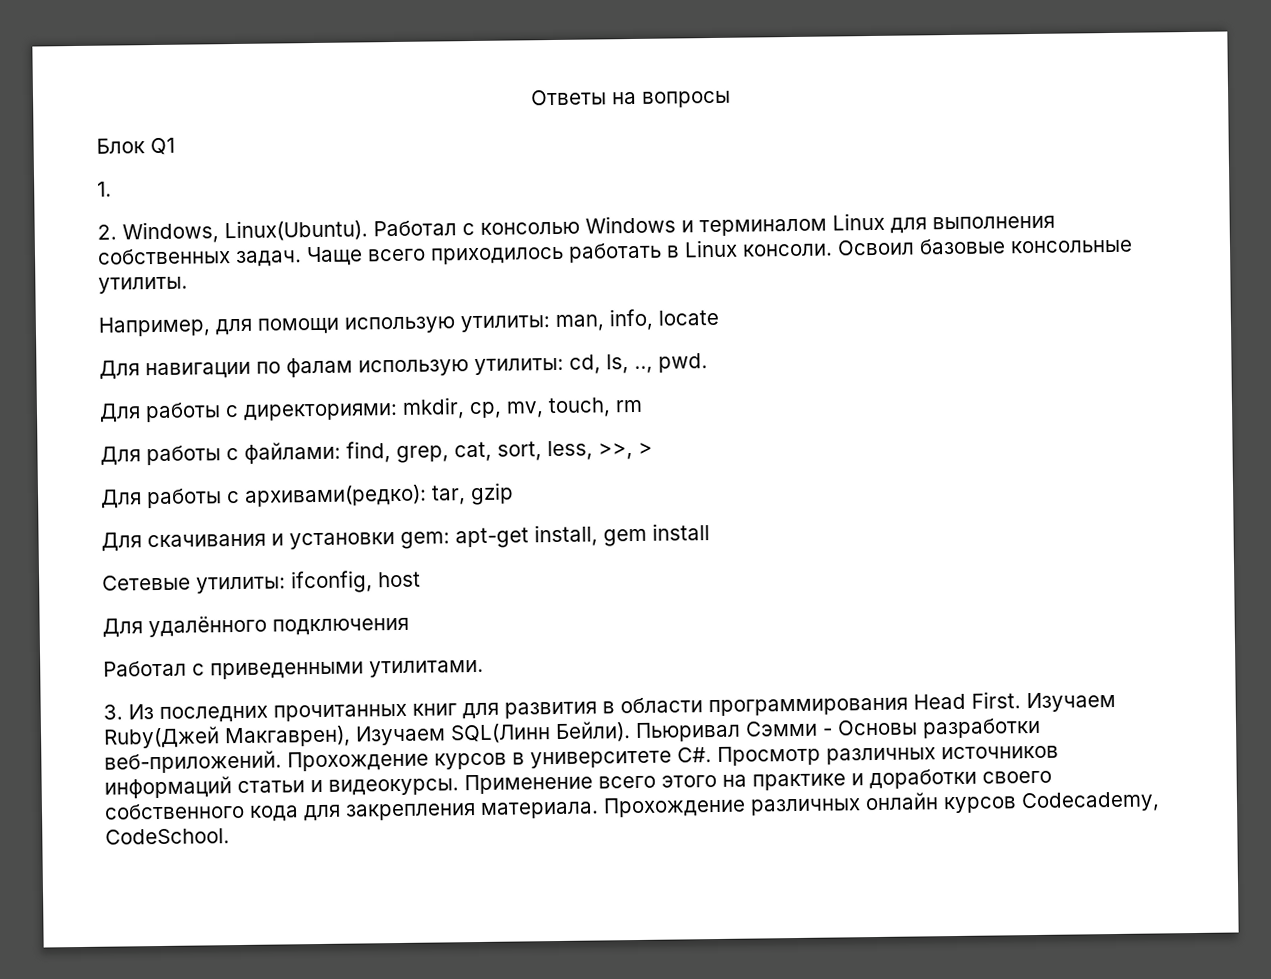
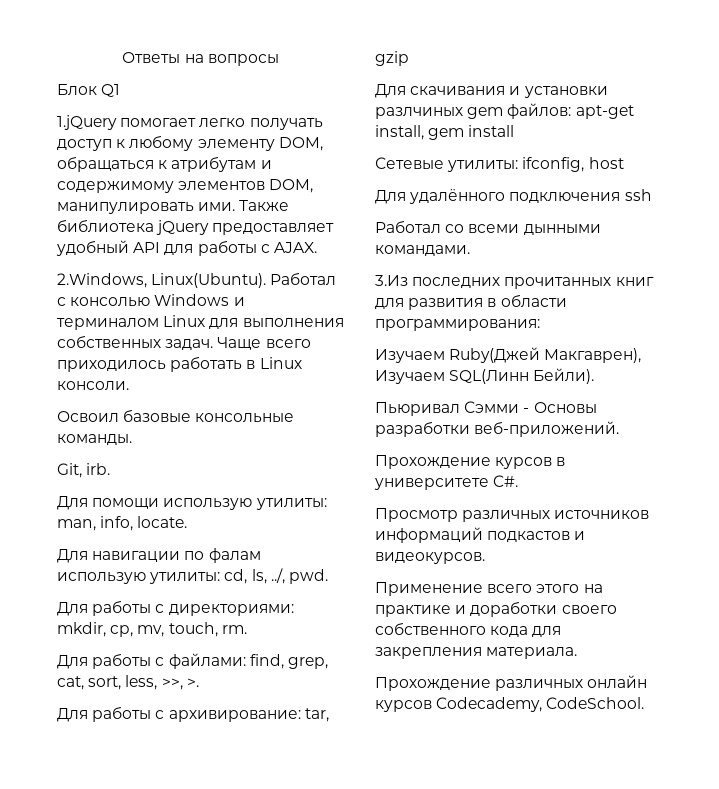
- 1.
- 2. Windows, Linux(Ubuntu).
+ 1.jQuery помогает легко получать доступ к любому элементу DOM, обращаться к атрибутам и содержимому элементов DOM, манипулировать ими. Также библиотека jQuery предоставляет удобный API для работы с AJAX.
+ 2.Windows, Linux(Ubuntu).
- Чаще всего приходилось работать в Linux консоли. Освоил базовые консольные утилиты.
- Например, для помощи использую утилиты: man, info, locate
+ Чаще всего приходилось работать в Linux консоли.
+ Освоил базовые консольные команды.
+ Git, irb.
+ Для помощи использую утилиты: man, info, locate.
- Для навигации по фалам использую утилиты: cd, ls, .., pwd.
+ Для навигации по фалам использую утилиты: cd, ls, ../, pwd.
- Для работы с директориями: mkdir, cp, mv, touch, rm
+ Для работы с директориями: mkdir, cp, mv, touch, rm.
- Для работы с файлами: find, grep, cat, sort, less, >>, >
- Для работы с архивами(редко): tar, gzip
+ Для работы с файлами: find, grep, cat, sort, less, >>, >.
+ Для работы с архивирование: tar, gzip
- Для скачивания и установки gem: apt-get install, gem install
+ Для скачивания и установки разлчиных gem файлов: apt-get install, gem install
- Для удалённого подключения
- Работал с приведенными утилитами.
- 3. Из последних прочитанных книг для развития в области программирования Head First. Изучаем Ruby(Джей Макгаврен), Изучаем SQL(Линн Бейли). Пьюривал Сэмми - Основы разработки веб-приложений. Прохождение курсов в университете C#. Просмотр различных источников информаций статьи и видеокурсы. Применение всего этого на практике и доработки своего собственного кода для закрепления материала. Прохождение различных онлайн курсов Codecademy, CodeSchool.
+ Для удалённого подключения ssh
+ Работал со всеми дынными командами.
+ 3.Из последних прочитанных книг для развития в области программирования:
+ Изучаем Ruby(Джей Макгаврен), Изучаем SQL(Линн Бейли).
+ Пьюривал Сэмми - Основы разработки веб-приложений.
+ Прохождение курсов в университете C#.
+ Просмотр различных источников информаций подкастов и видеокурсов.
+ Применение всего этого на практике и доработки своего собственного кода для закрепления материала.
+ Прохождение различных онлайн курсов Codecademy, CodeSchool.

